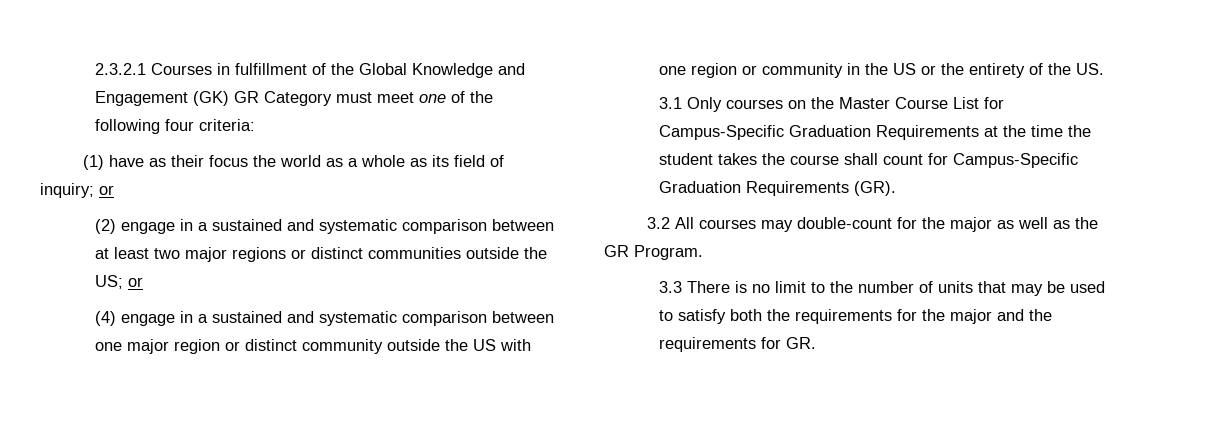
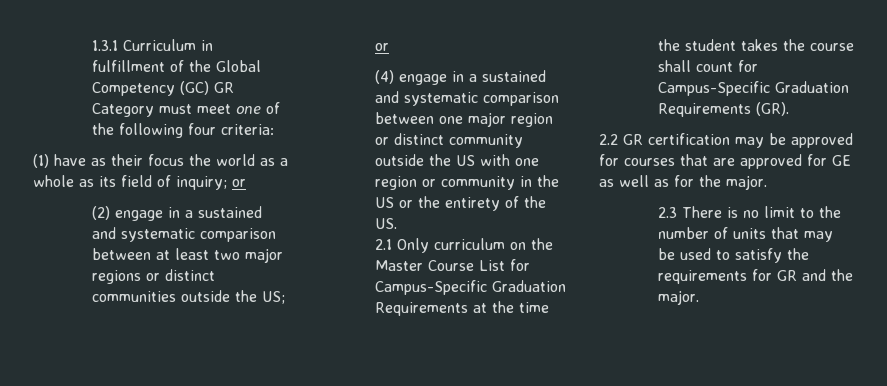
- 2.3.2.1 Courses in fulfillment of the Global Knowledge and Engagement (GK) GR Category must meet one of the following four criteria:
+ 1.3.1 Curriculum in fulfillment of the Global Competency (GC) GR Category must meet one of the following four criteria:
- 3.1 Only courses on the Master Course List for Campus-Specific Graduation Requirements at the time the student takes the course shall count for Campus-Specific Graduation Requirements (GR).
+ 2.1 Only curriculum on the Master Course List for Campus-Specific Graduation Requirements at the time the student takes the course shall count for Campus-Specific Graduation Requirements (GR).
- 3.2 All courses may double-count for the major as well as the GR Program.
- 3.3 There is no limit to the number of units that may be used to satisfy both the requirements for the major and the requirements for GR.
+ 2.2 GR certification may be approved for courses that are approved for GE as well as for the major.
+ 2.3 There is no limit to the number of units that may be used to satisfy the requirements for GR and the major.

